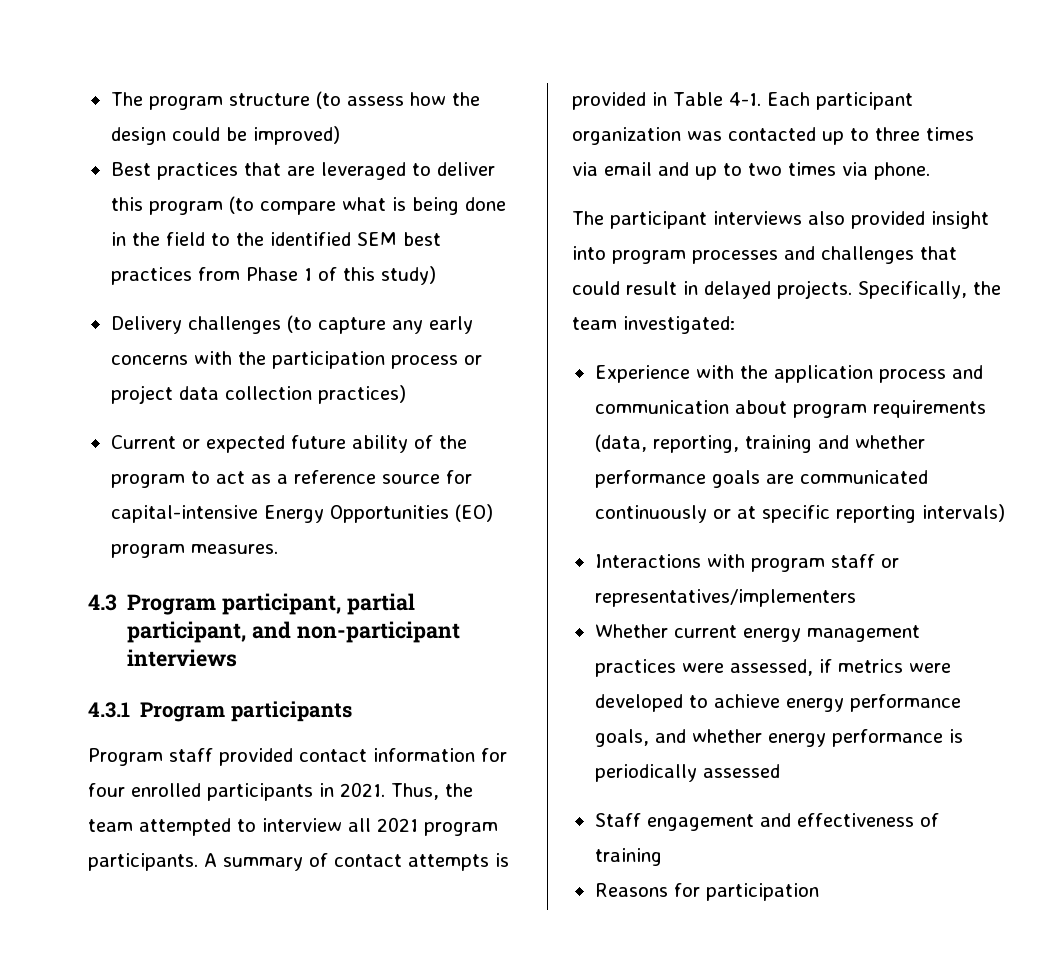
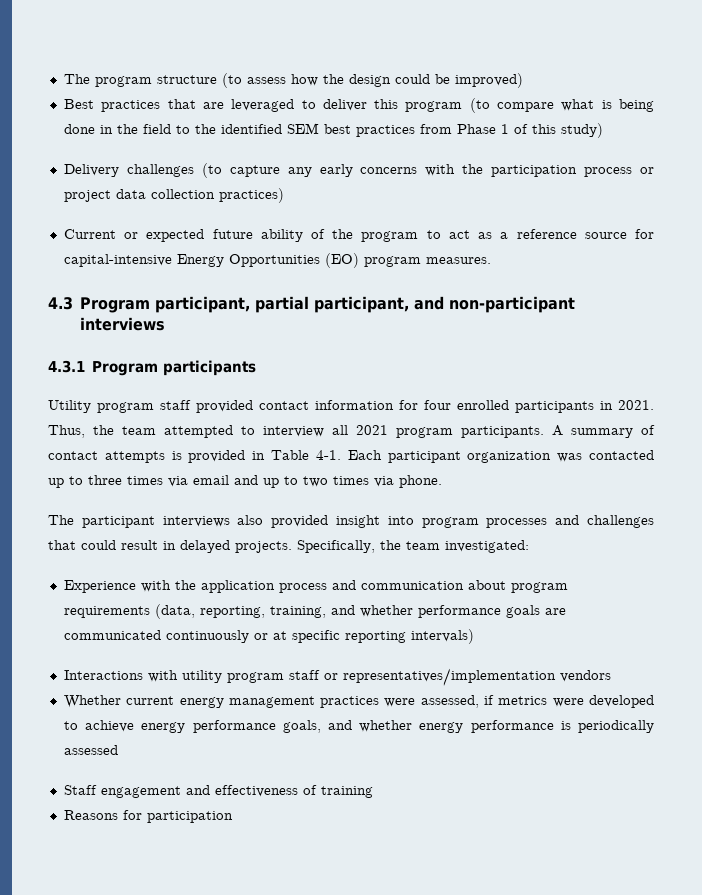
- Program staff provided contact information for four enrolled participants in 2021.
+ Utility program staff provided contact information for four enrolled participants in 2021.
- Experience with the application process and communication about program requirements (data, reporting, training and whether performance goals are communicated continuously or at specific reporting intervals)
+ Experience with the application process and communication about program requirements (data, reporting, training, and whether performance goals are communicated continuously or at specific reporting intervals)
- Interactions with program staff or representatives/implementers
+ Interactions with utility program staff or representatives/implementation vendors

